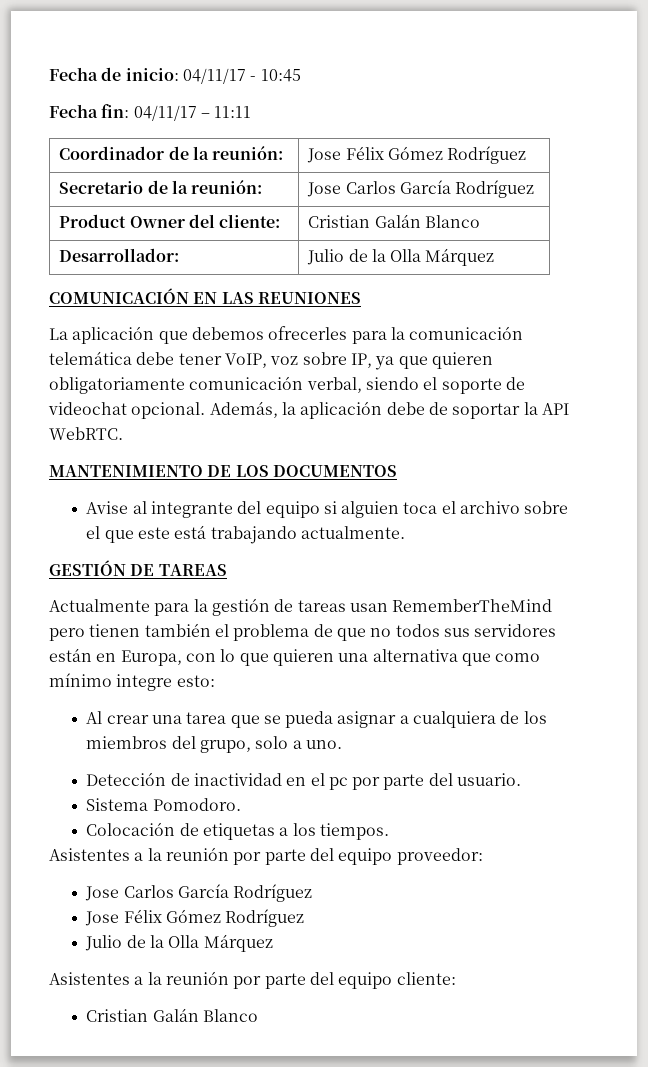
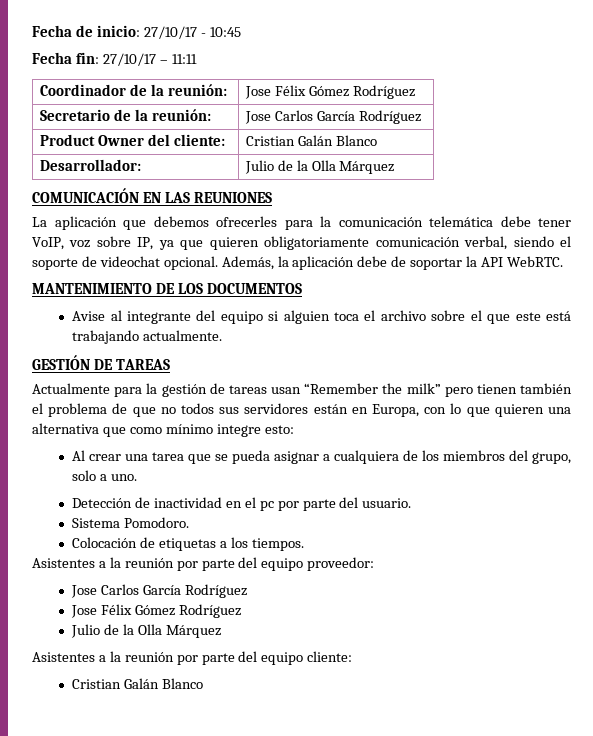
- Fecha de inicio: 04/11/17 - 10:45
+ Fecha de inicio: 27/10/17 - 10:45
- Fecha fin: 04/11/17 – 11:11
+ Fecha fin: 27/10/17 – 11:11
- Actualmente para la gestión de tareas usan RememberTheMind pero tienen también el problema de que no todos sus servidores están en Europa, con lo que quieren una alternativa que como mínimo integre esto:
+ Actualmente para la gestión de tareas usan “Remember the milk” pero tienen también el problema de que no todos sus servidores están en Europa, con lo que quieren una alternativa que como mínimo integre esto:

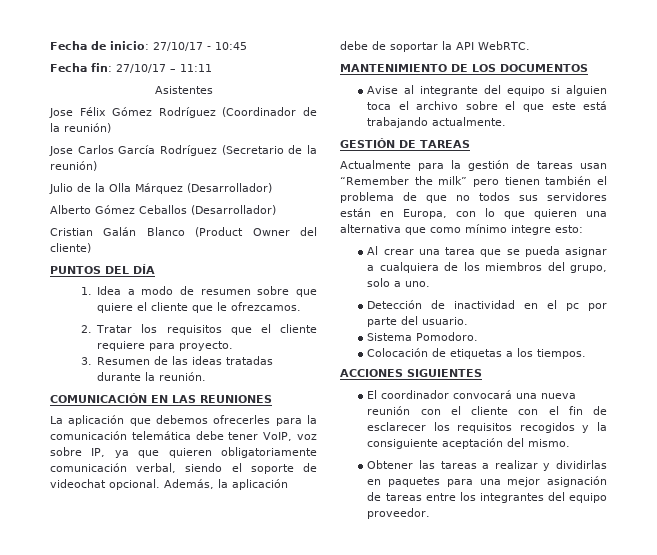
- Coordinador de la reunión: | Jose Félix Gómez Rodríguez
- Secretario de la reunión: | Jose Carlos García Rodríguez
- Product Owner del cliente: | Cristian Galán Blanco
- Desarrollador: | Julio de la Olla Márquez
+ Asistentes
+ Jose Félix Gómez Rodríguez (Coordinador de la reunión)
+ Jose Carlos García Rodríguez (Secretario de la reunión)
+ Julio de la Olla Márquez (Desarrollador)
+ Alberto Gómez Ceballos (Desarrollador)
+ Cristian Galán Blanco (Product Owner del cliente)
+ PUNTOS DEL DÍA
+ 1. Idea a modo de resumen sobre que quiere el cliente que le ofrezcamos.
+ 2. Tratar los requisitos que el cliente requiere para proyecto.
+ 3. Resumen de las ideas tratadas durante la reunión.
- Asistentes a la reunión por parte del equipo proveedor:
- Jose Carlos García Rodríguez
- Jose Félix Gómez Rodríguez
- Julio de la Olla Márquez
- Asistentes a la reunión por parte del equipo cliente:
- Cristian Galán Blanco
+ ACCIONES SIGUIENTES
+ El coordinador convocará una nueva reunión con el cliente con el fin de esclarecer los requisitos recogidos y la consiguiente aceptación del mismo.
+ Obtener las tareas a realizar y dividirlas en paquetes para una mejor asignación de tareas entre los integrantes del equipo proveedor.

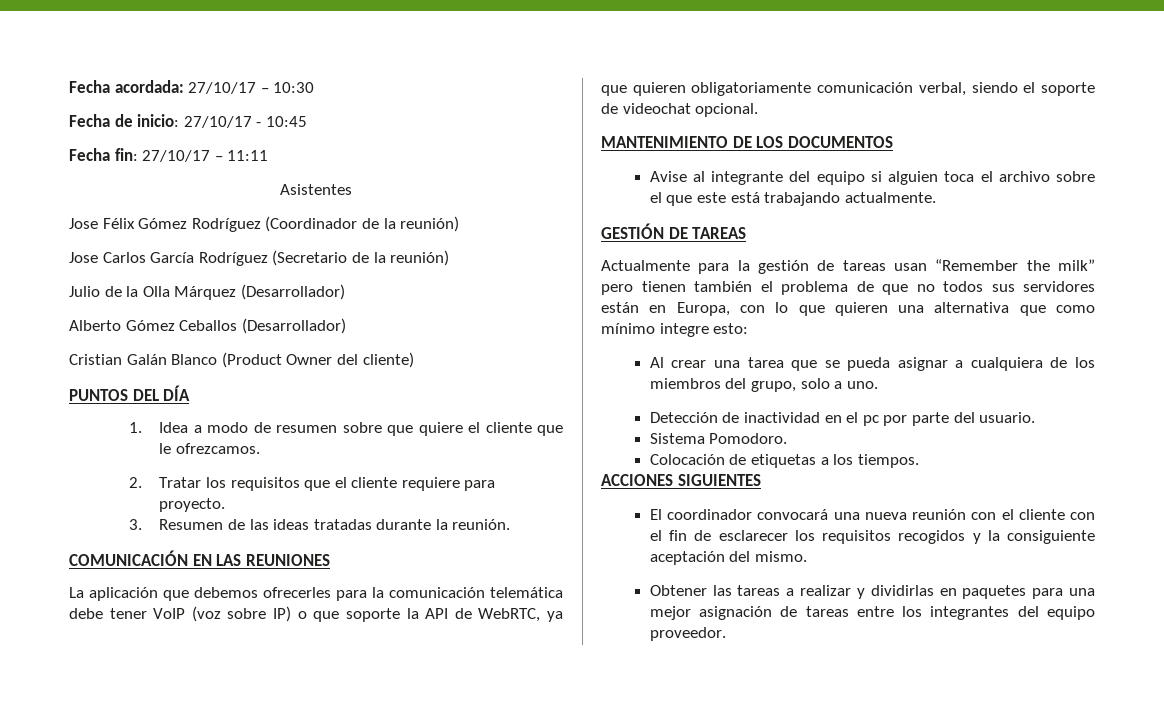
+ Fecha acordada: 27/10/17 – 10:30
- La aplicación que debemos ofrecerles para la comunicación telemática debe tener VoIP, voz sobre IP, ya que quieren obligatoriamente comunicación verbal, siendo el soporte de videochat opcional. Además, la aplicación debe de soportar la API WebRTC.
+ La aplicación que debemos ofrecerles para la comunicación telemática debe tener VoIP (voz sobre IP) o que soporte la API de WebRTC, ya que quieren obligatoriamente comunicación verbal, siendo el soporte de videochat opcional.

